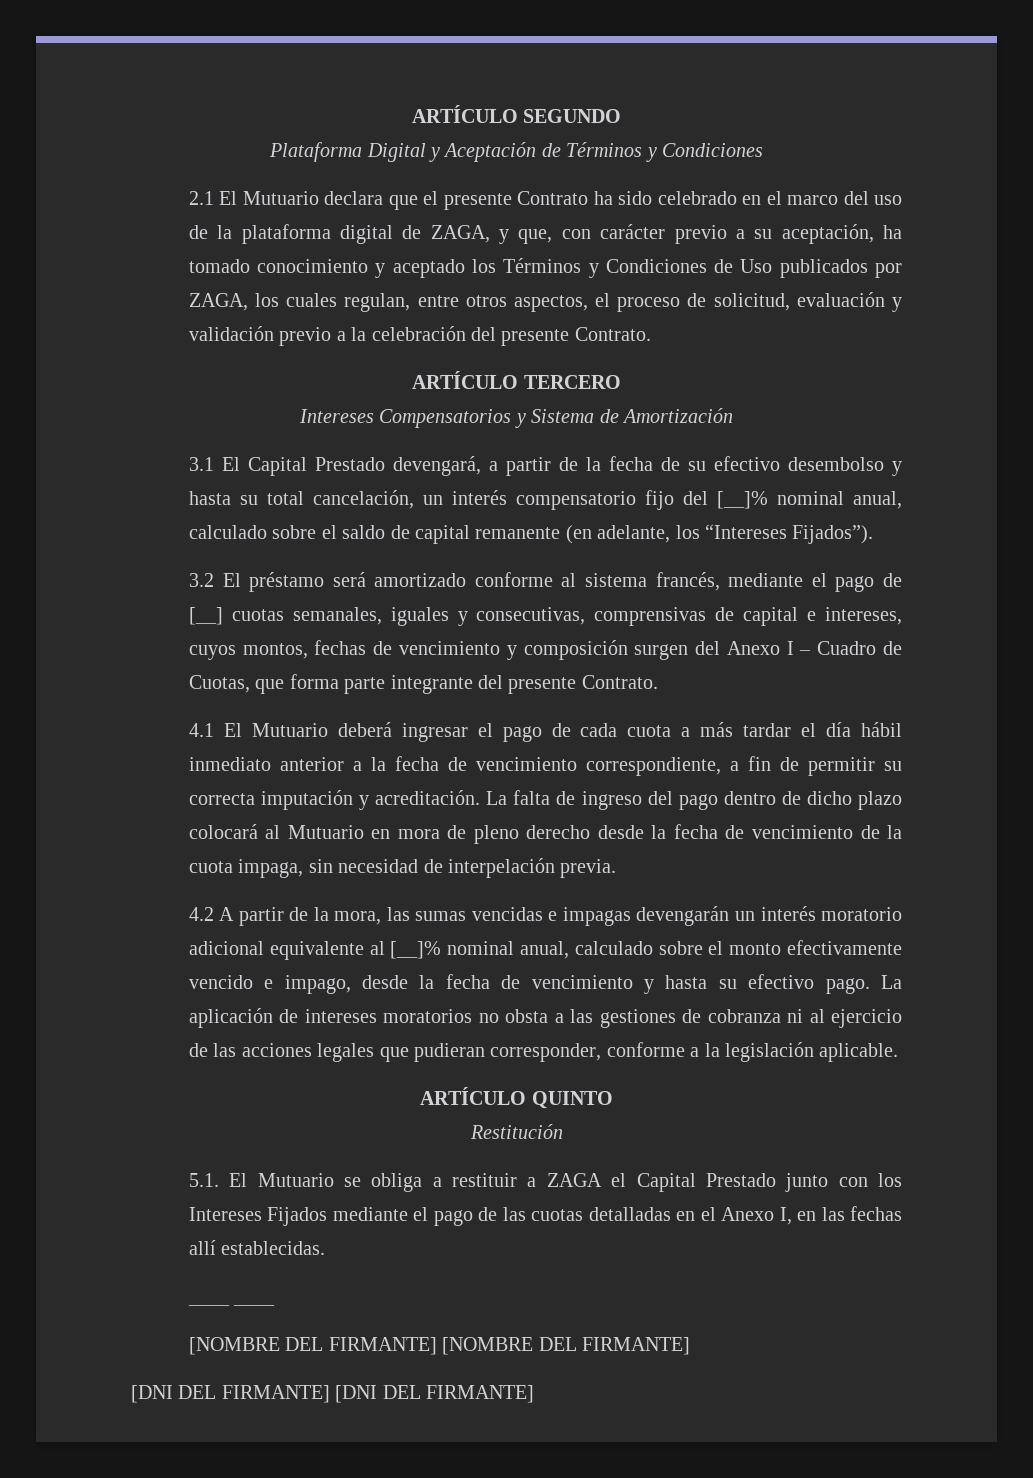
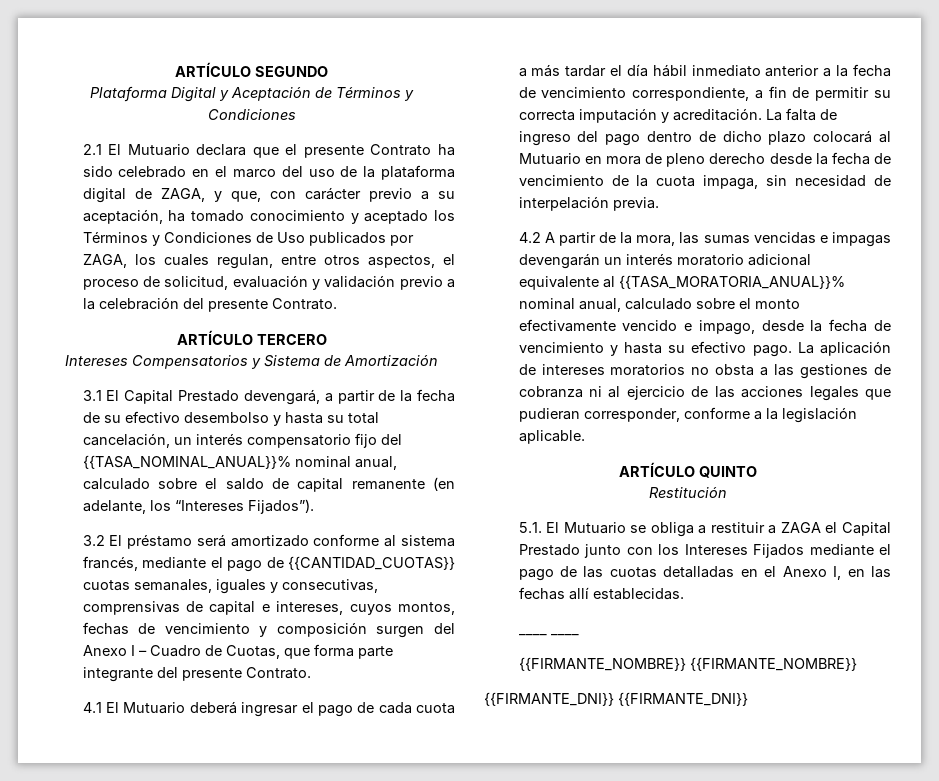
- 3.1 El Capital Prestado devengará, a partir de la fecha de su efectivo desembolso y hasta su total cancelación, un interés compensatorio fijo del [__]% nominal anual, calculado sobre el saldo de capital remanente (en adelante, los “Intereses Fijados”).
+ 3.1 El Capital Prestado devengará, a partir de la fecha de su efectivo desembolso y hasta su total cancelación, un interés compensatorio fijo del {{TASA_NOMINAL_ANUAL}}% nominal anual, calculado sobre el saldo de capital remanente (en adelante, los “Intereses Fijados”).
- 3.2 El préstamo será amortizado conforme al sistema francés, mediante el pago de [__] cuotas semanales, iguales y consecutivas, comprensivas de capital e intereses, cuyos montos, fechas de vencimiento y composición surgen del Anexo I – Cuadro de Cuotas, que forma parte integrante del presente Contrato.
+ 3.2 El préstamo será amortizado conforme al sistema francés, mediante el pago de {{CANTIDAD_CUOTAS}} cuotas semanales, iguales y consecutivas, comprensivas de capital e intereses, cuyos montos, fechas de vencimiento y composición surgen del Anexo I – Cuadro de Cuotas, que forma parte integrante del presente Contrato.
- 4.2 A partir de la mora, las sumas vencidas e impagas devengarán un interés moratorio adicional equivalente al [__]% nominal anual, calculado sobre el monto efectivamente vencido e impago, desde la fecha de vencimiento y hasta su efectivo pago.
+ 4.2 A partir de la mora, las sumas vencidas e impagas devengarán un interés moratorio adicional equivalente al {{TASA_MORATORIA_ANUAL}}% nominal anual, calculado sobre el monto efectivamente vencido e impago, desde la fecha de vencimiento y hasta su efectivo pago.
- [NOMBRE DEL FIRMANTE] [NOMBRE DEL FIRMANTE]
- [DNI DEL FIRMANTE] [DNI DEL FIRMANTE]
+ {{FIRMANTE_NOMBRE}} {{FIRMANTE_NOMBRE}}
+ {{FIRMANTE_DNI}} {{FIRMANTE_DNI}}

